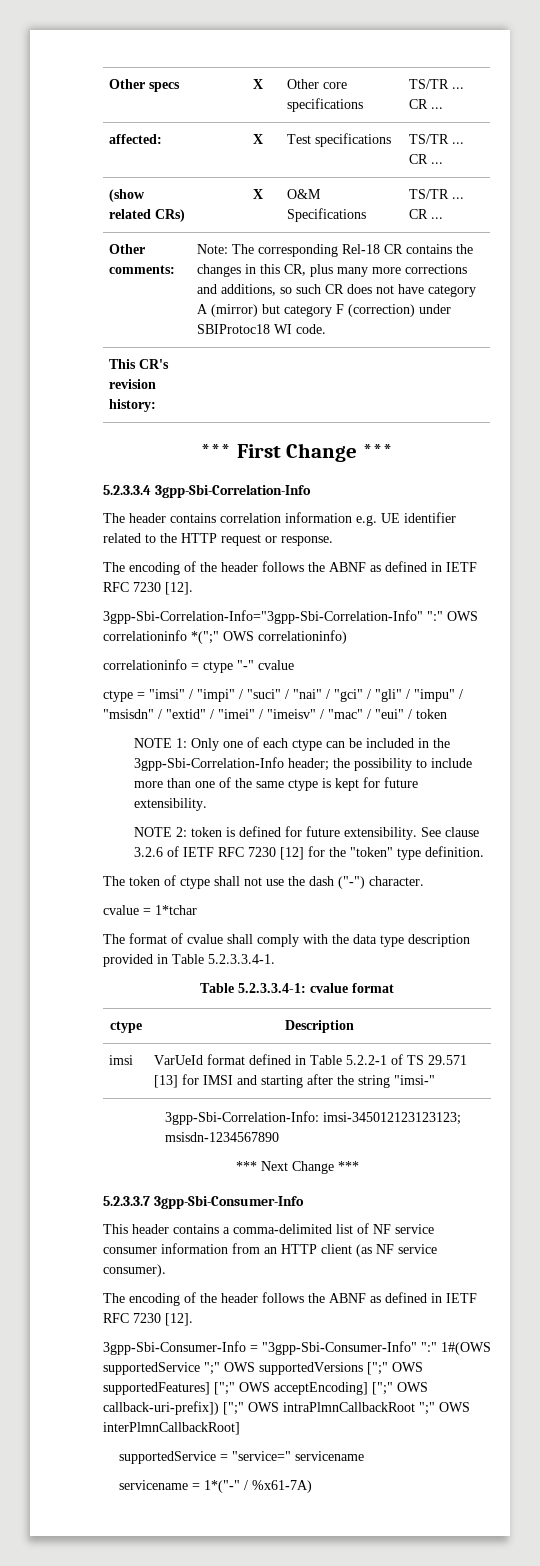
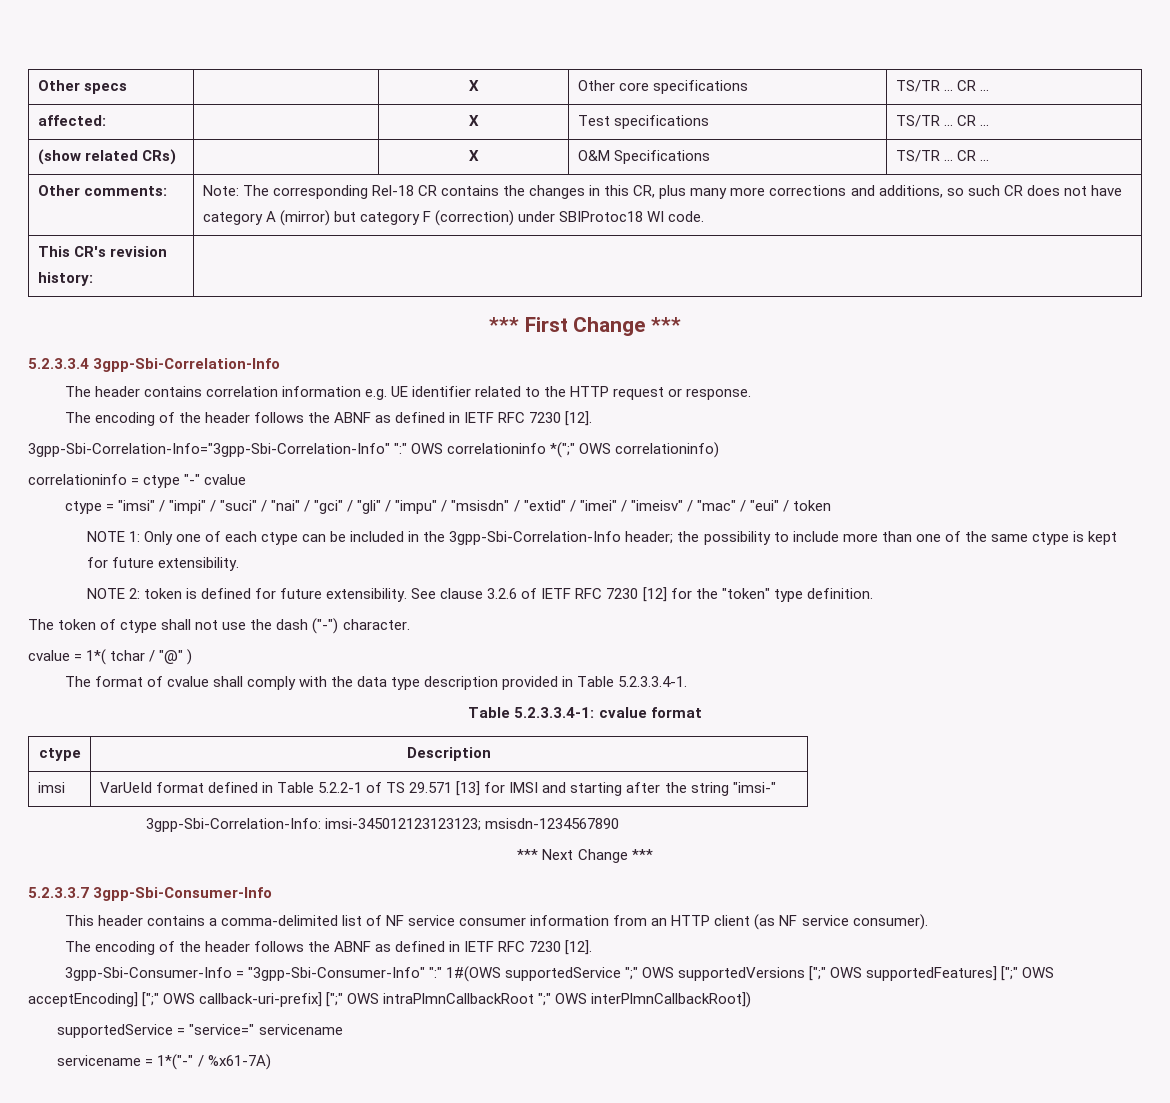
- cvalue = 1*tchar
+ cvalue = 1*( tchar / "@" )
- 3gpp-Sbi-Consumer-Info = "3gpp-Sbi-Consumer-Info" ":" 1#(OWS supportedService ";" OWS supportedVersions [";" OWS supportedFeatures] [";" OWS acceptEncoding] [";" OWS callback-uri-prefix]) [";" OWS intraPlmnCallbackRoot ";" OWS interPlmnCallbackRoot]
+ 3gpp-Sbi-Consumer-Info = "3gpp-Sbi-Consumer-Info" ":" 1#(OWS supportedService ";" OWS supportedVersions [";" OWS supportedFeatures] [";" OWS acceptEncoding] [";" OWS callback-uri-prefix] [";" OWS intraPlmnCallbackRoot ";" OWS interPlmnCallbackRoot])

